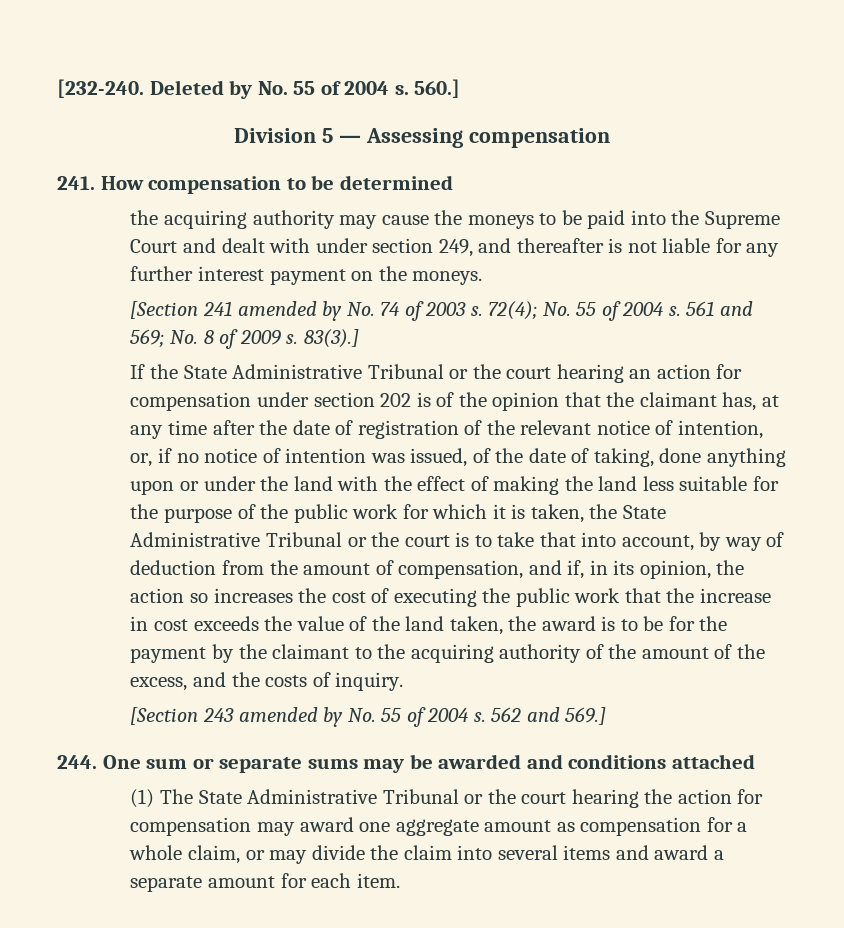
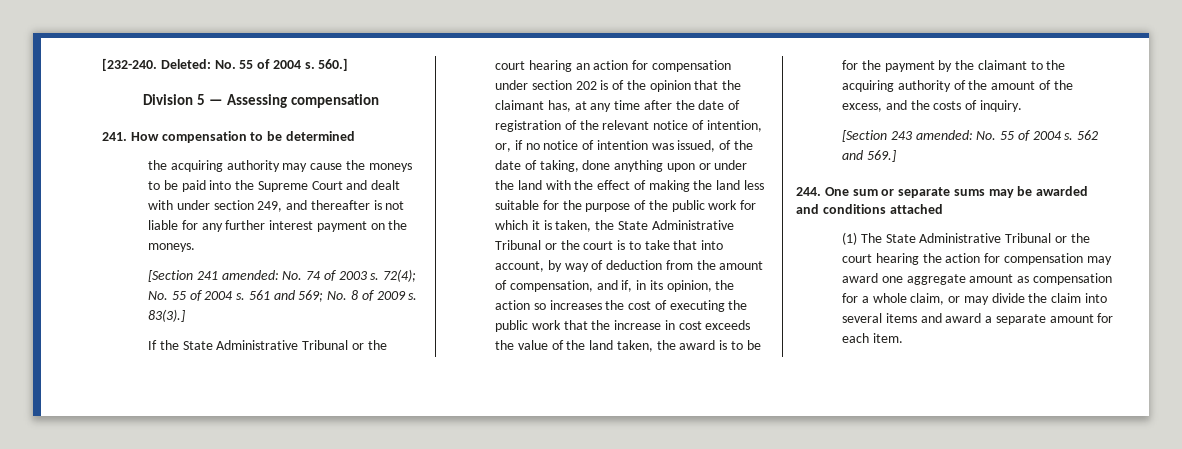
- Deleted by No. 55 of 2004 s.
+ Deleted: No. 55 of 2004 s.
- [Section 241 amended by No. 74 of 2003 s.
+ [Section 241 amended: No. 74 of 2003 s.
- [Section 243 amended by No. 55 of 2004 s.
+ [Section 243 amended: No. 55 of 2004 s.

